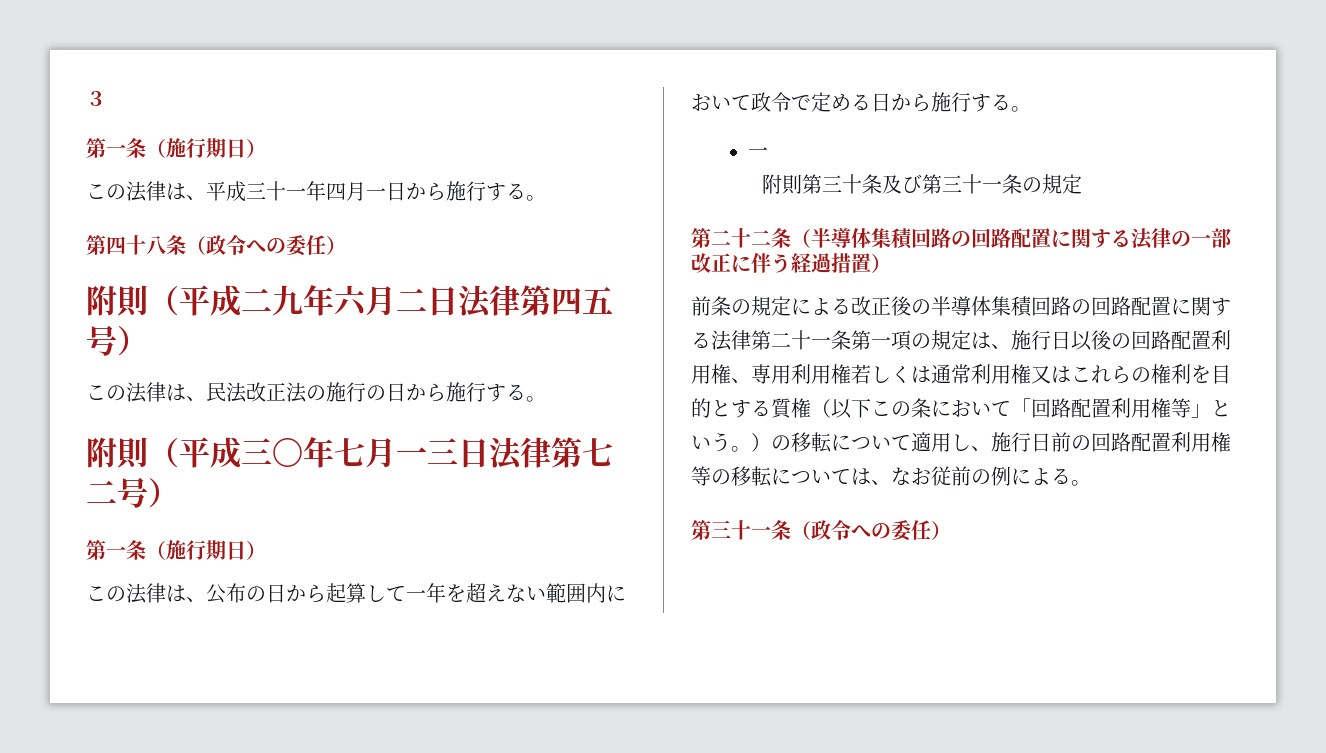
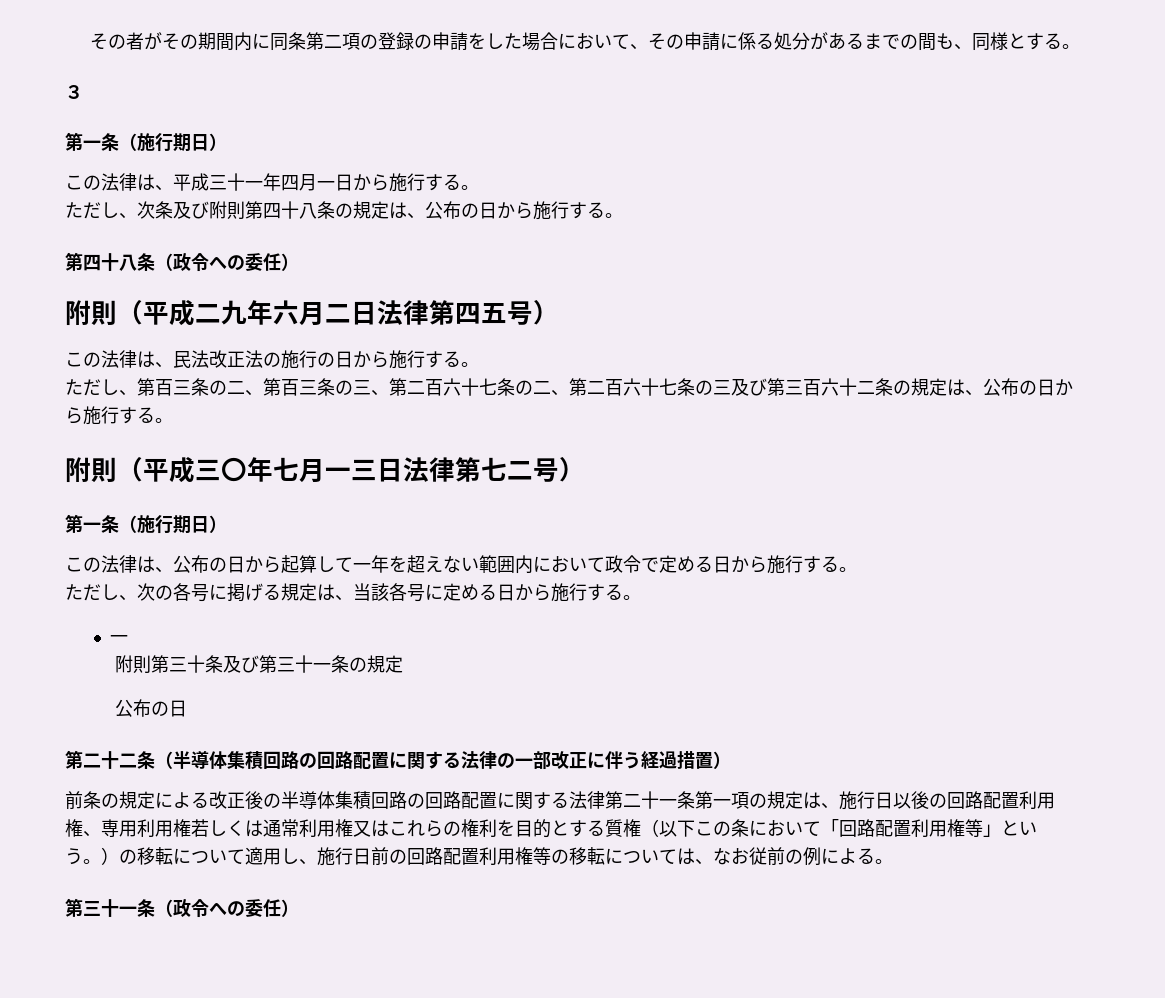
+ その者がその期間内に同条第二項の登録の申請をした場合において、その申請に係る処分があるまでの間も、同様とする。
+ ただし、次条及び附則第四十八条の規定は、公布の日から施行する。
+ ただし、第百三条の二、第百三条の三、第二百六十七条の二、第二百六十七条の三及び第三百六十二条の規定は、公布の日から施行する。
+ ただし、次の各号に掲げる規定は、当該各号に定める日から施行する。
  附則第三十条及び第三十一条の規定
+ 公布の日

